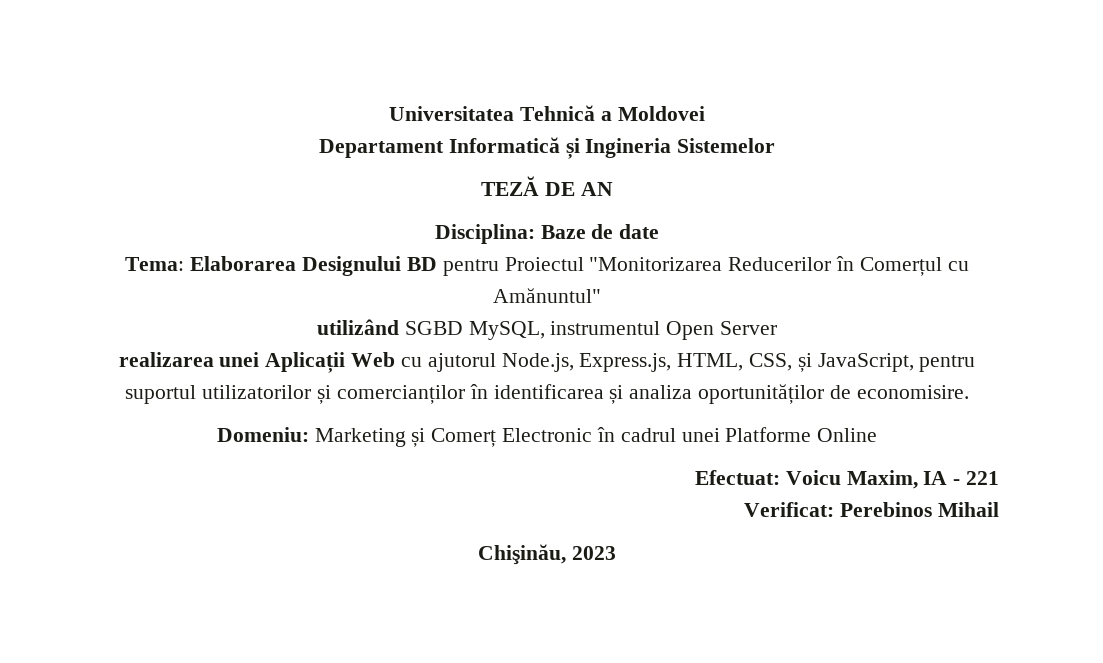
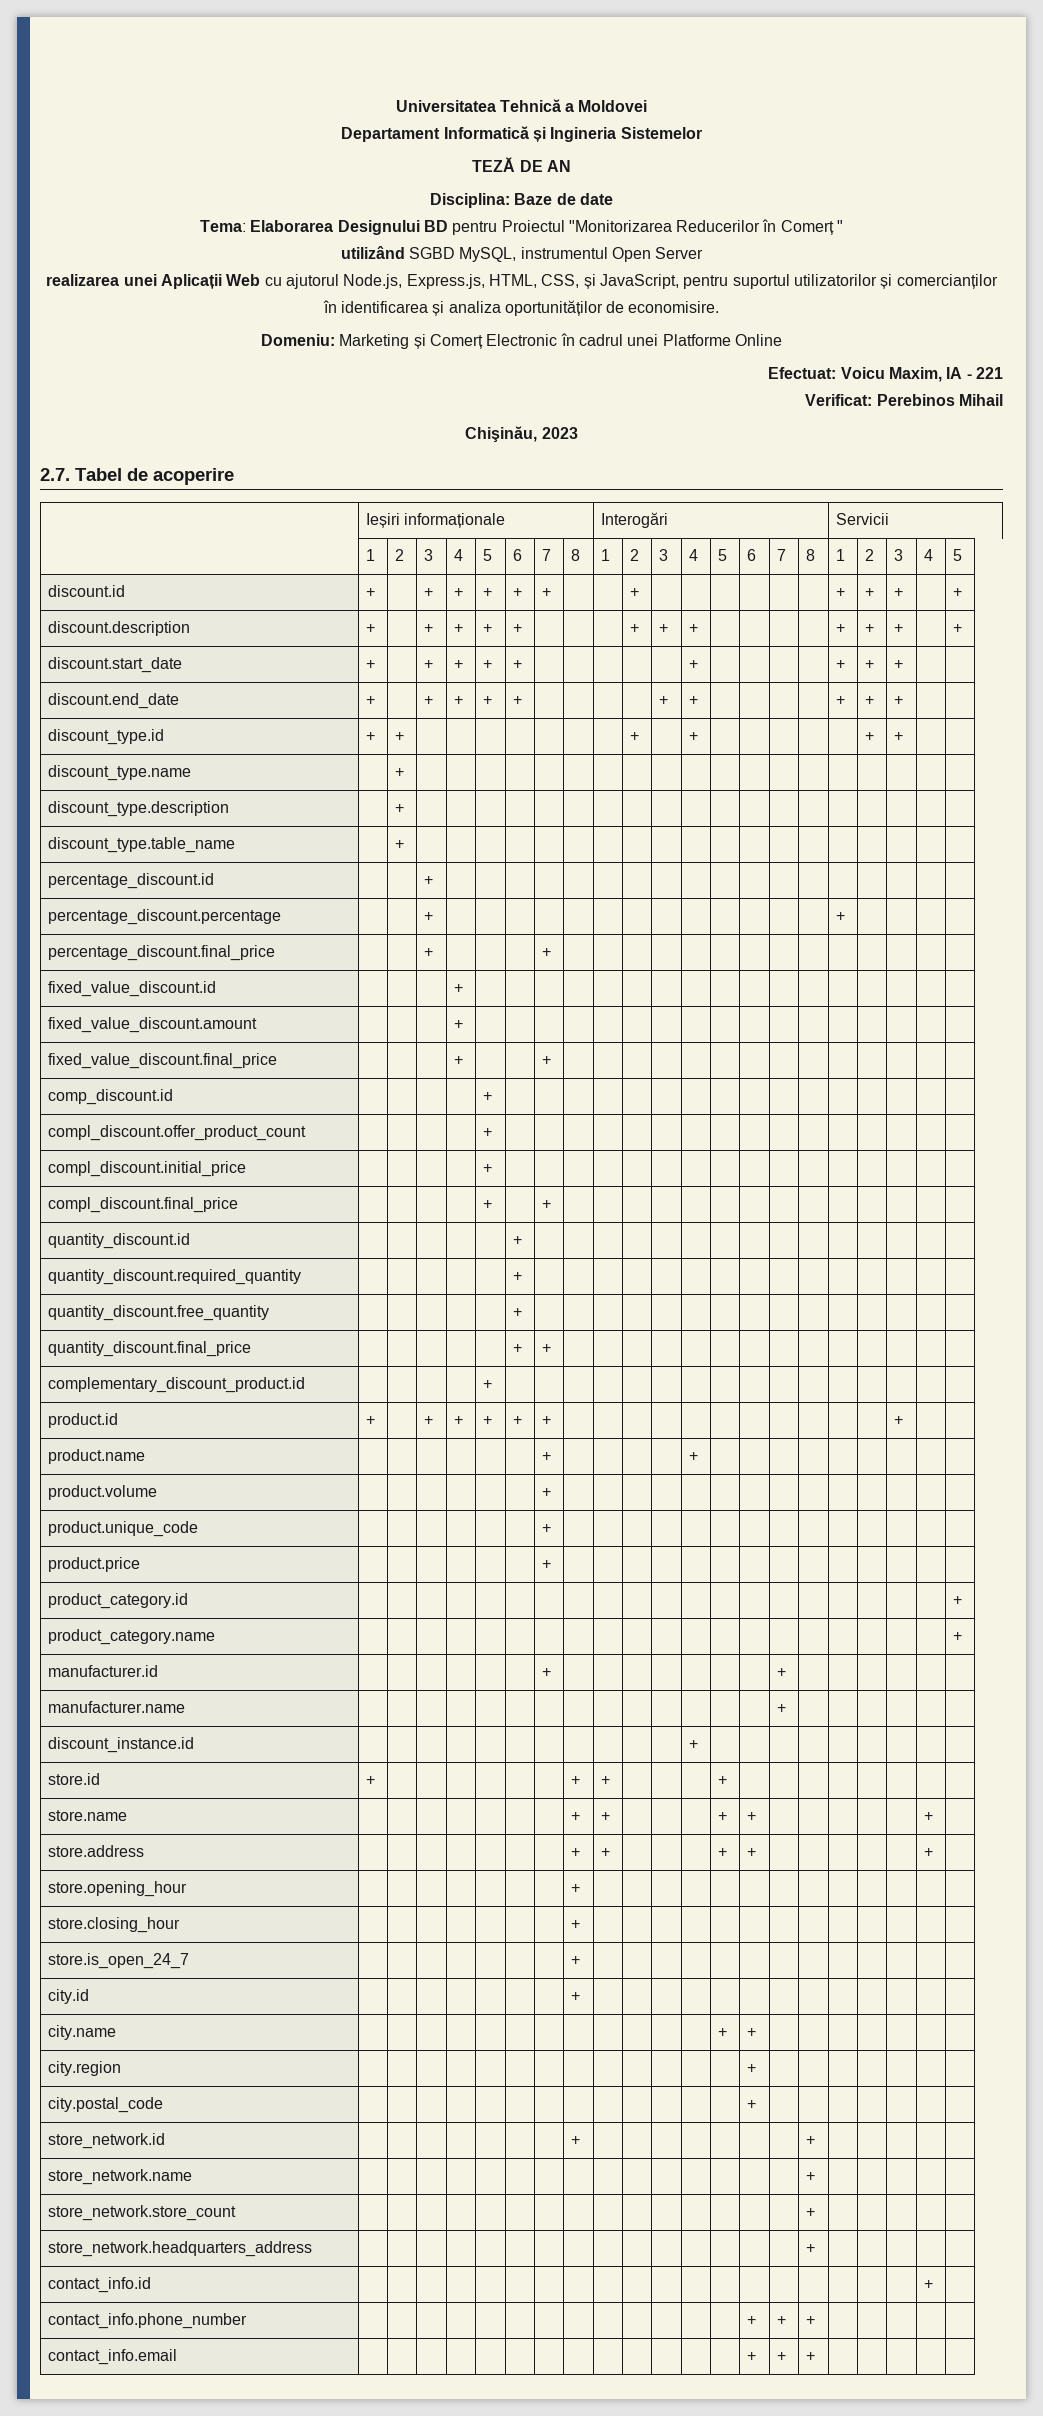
- Tema: Elaborarea Designului BD pentru Proiectul "Monitorizarea Reducerilor în Comerțul cu Amănuntul"
+ Tema: Elaborarea Designului BD pentru Proiectul "Monitorizarea Reducerilor în Comerț "
+ 2.7. Tabel de acoperire
+ | Ieșiri informaționale | Interogări | Servicii
+ | 1 | 2 | 3 | 4 | 5 | 6 | 7 | 8 | 1 | 2 | 3 | 4 | 5 | 6 | 7 | 8 | 1 | 2 | 3 | 4 | 5
+ discount.id | + | | + | + | + | + | + | | | + | | | | | | | + | + | + | | +
+ discount.description | + | | + | + | + | + | | | | + | + | + | | | | | + | + | + | | +
+ discount.start_date | + | | + | + | + | + | | | | | | + | | | | | + | + | + | |
+ discount.end_date | + | | + | + | + | + | | | | | + | + | | | | | + | + | + | |
+ discount_type.id | + | + | | | | | | | | + | | + | | | | | | + | + | |
+ discount_type.name | | + | | | | | | | | | | | | | | | | | | |
+ discount_type.description | | + | | | | | | | | | | | | | | | | | | |
+ discount_type.table_name | | + | | | | | | | | | | | | | | | | | | |
+ percentage_discount.id | | | + | | | | | | | | | | | | | | | | | |
+ percentage_discount.percentage | | | + | | | | | | | | | | | | | | + | | | |
+ percentage_discount.final_price | | | + | | | | + | | | | | | | | | | | | | |
+ fixed_value_discount.id | | | | + | | | | | | | | | | | | | | | | |
+ fixed_value_discount.amount | | | | + | | | | | | | | | | | | | | | | |
+ fixed_value_discount.final_price | | | | + | | | + | | | | | | | | | | | | | |
+ comp_discount.id | | | | | + | | | | | | | | | | | | | | | |
+ compl_discount.offer_product_count | | | | | + | | | | | | | | | | | | | | | |
+ compl_discount.initial_price | | | | | + | | | | | | | | | | | | | | | |
+ compl_discount.final_price | | | | | + | | + | | | | | | | | | | | | | |
+ quantity_discount.id | | | | | | + | | | | | | | | | | | | | | |
+ quantity_discount.required_quantity | | | | | | + | | | | | | | | | | | | | | |
+ quantity_discount.free_quantity | | | | | | + | | | | | | | | | | | | | | |
+ quantity_discount.final_price | | | | | | + | + | | | | | | | | | | | | | |
+ complementary_discount_product.id | | | | | + | | | | | | | | | | | | | | | |
+ product.id | + | | + | + | + | + | + | | | | | | | | | | | | + | |
+ product.name | | | | | | | + | | | | | + | | | | | | | | |
+ product.volume | | | | | | | + | | | | | | | | | | | | | |
+ product.unique_code | | | | | | | + | | | | | | | | | | | | | |
+ product.price | | | | | | | + | | | | | | | | | | | | | |
+ product_category.id | | | | | | | | | | | | | | | | | | | | | +
+ product_category.name | | | | | | | | | | | | | | | | | | | | | +
+ manufacturer.id | | | | | | | + | | | | | | | | + | | | | | |
+ manufacturer.name | | | | | | | | | | | | | | | + | | | | | |
+ discount_instance.id | | | | | | | | | | | | + | | | | | | | | |
+ store.id | + | | | | | | | + | + | | | | + | | | | | | | |
+ store.name | | | | | | | | + | + | | | | + | + | | | | | | + |
+ store.address | | | | | | | | + | + | | | | + | + | | | | | | + |
+ store.opening_hour | | | | | | | | + | | | | | | | | | | | | |
+ store.closing_hour | | | | | | | | + | | | | | | | | | | | | |
+ store.is_open_24_7 | | | | | | | | + | | | | | | | | | | | | |
+ city.id | | | | | | | | + | | | | | | | | | | | | |
+ city.name | | | | | | | | | | | | | + | + | | | | | | |
+ city.region | | | | | | | | | | | | | | + | | | | | | |
+ city.postal_code | | | | | | | | | | | | | | + | | | | | | |
+ store_network.id | | | | | | | | + | | | | | | | | + | | | | |
+ store_network.name | | | | | | | | | | | | | | | | + | | | | |
+ store_network.store_count | | | | | | | | | | | | | | | | + | | | | |
+ store_network.headquarters_address | | | | | | | | | | | | | | | | + | | | | |
+ contact_info.id | | | | | | | | | | | | | | | | | | | | + |
+ contact_info.phone_number | | | | | | | | | | | | | | + | + | + | | | | |
+ contact_info.email | | | | | | | | | | | | | | + | + | + | | | | |

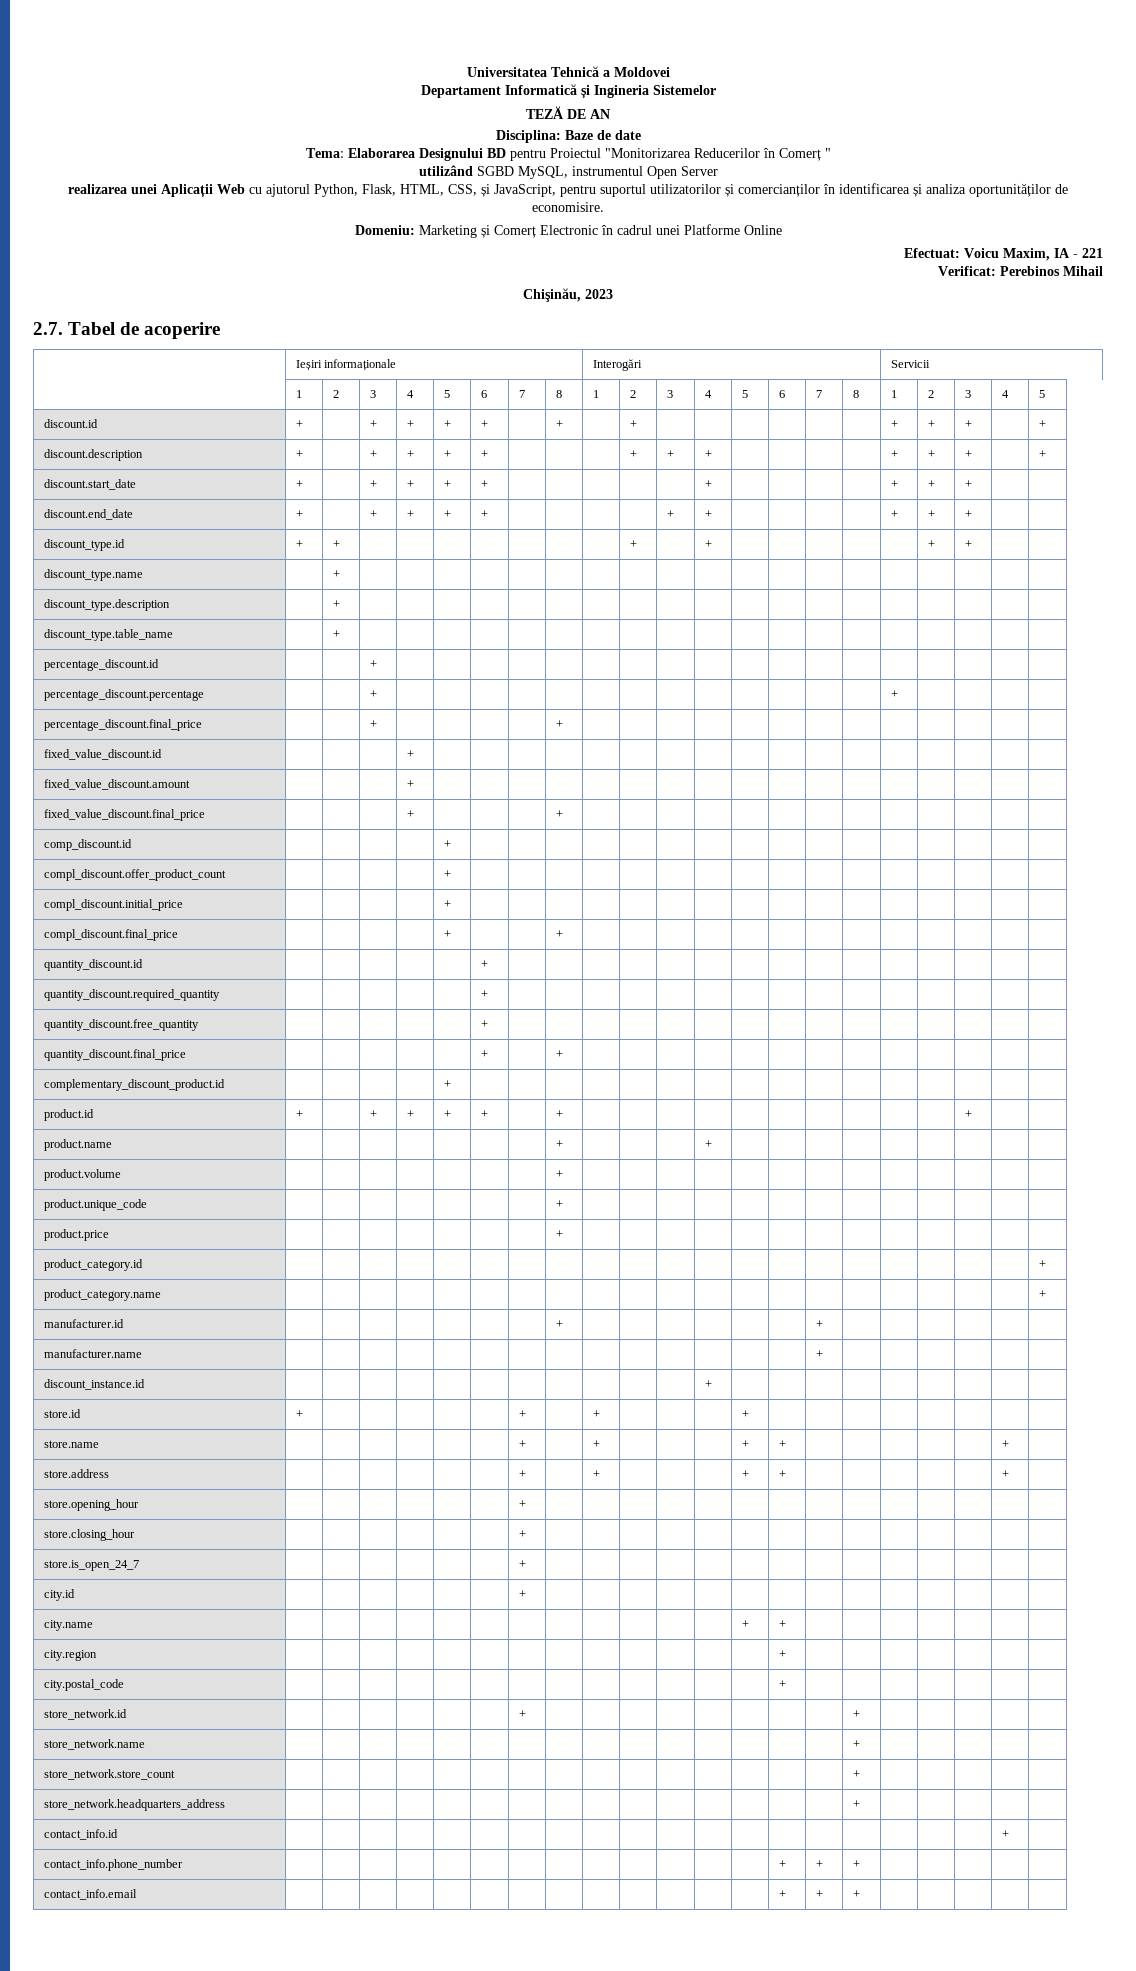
- realizarea unei Aplicații Web cu ajutorul Node.js, Express.js, HTML, CSS, și JavaScript, pentru suportul utilizatorilor și comercianților în identificarea și analiza oportunităților de economisire.
+ realizarea unei Aplicații Web cu ajutorul Python, Flask, HTML, CSS, și JavaScript, pentru suportul utilizatorilor și comercianților în identificarea și analiza oportunităților de economisire.
- discount.id | + | | + | + | + | + | + | | | + | | | | | | | + | + | + | | +
+ discount.id | + | | + | + | + | + | | + | | + | | | | | | | + | + | + | | +
- percentage_discount.final_price | | | + | | | | + | | | | | | | | | | | | | |
+ percentage_discount.final_price | | | + | | | | | + | | | | | | | | | | | | |
- fixed_value_discount.final_price | | | | + | | | + | | | | | | | | | | | | | |
+ fixed_value_discount.final_price | | | | + | | | | + | | | | | | | | | | | | |
- compl_discount.final_price | | | | | + | | + | | | | | | | | | | | | | |
+ compl_discount.final_price | | | | | + | | | + | | | | | | | | | | | | |
- quantity_discount.final_price | | | | | | + | + | | | | | | | | | | | | | |
+ quantity_discount.final_price | | | | | | + | | + | | | | | | | | | | | | |
- product.id | + | | + | + | + | + | + | | | | | | | | | | | | + | |
+ product.id | + | | + | + | + | + | | + | | | | | | | | | | | + | |
- product.name | | | | | | | + | | | | | + | | | | | | | | |
+ product.name | | | | | | | | + | | | | + | | | | | | | | |
- product.volume | | | | | | | + | | | | | | | | | | | | | |
+ product.volume | | | | | | | | + | | | | | | | | | | | | |
- product.unique_code | | | | | | | + | | | | | | | | | | | | | |
+ product.unique_code | | | | | | | | + | | | | | | | | | | | | |
- product.price | | | | | | | + | | | | | | | | | | | | | |
+ product.price | | | | | | | | + | | | | | | | | | | | | |
- manufacturer.id | | | | | | | + | | | | | | | | + | | | | | |
+ manufacturer.id | | | | | | | | + | | | | | | | + | | | | | |
- store.id | + | | | | | | | + | + | | | | + | | | | | | | |
+ store.id | + | | | | | | + | | + | | | | + | | | | | | | |
- store.name | | | | | | | | + | + | | | | + | + | | | | | | + |
+ store.name | | | | | | | + | | + | | | | + | + | | | | | | + |
- store.address | | | | | | | | + | + | | | | + | + | | | | | | + |
+ store.address | | | | | | | + | | + | | | | + | + | | | | | | + |
- store.opening_hour | | | | | | | | + | | | | | | | | | | | | |
+ store.opening_hour | | | | | | | + | | | | | | | | | | | | | |
- store.closing_hour | | | | | | | | + | | | | | | | | | | | | |
+ store.closing_hour | | | | | | | + | | | | | | | | | | | | | |
- store.is_open_24_7 | | | | | | | | + | | | | | | | | | | | | |
+ store.is_open_24_7 | | | | | | | + | | | | | | | | | | | | | |
- city.id | | | | | | | | + | | | | | | | | | | | | |
+ city.id | | | | | | | + | | | | | | | | | | | | | |
- store_network.id | | | | | | | | + | | | | | | | | + | | | | |
+ store_network.id | | | | | | | + | | | | | | | | | + | | | | |

